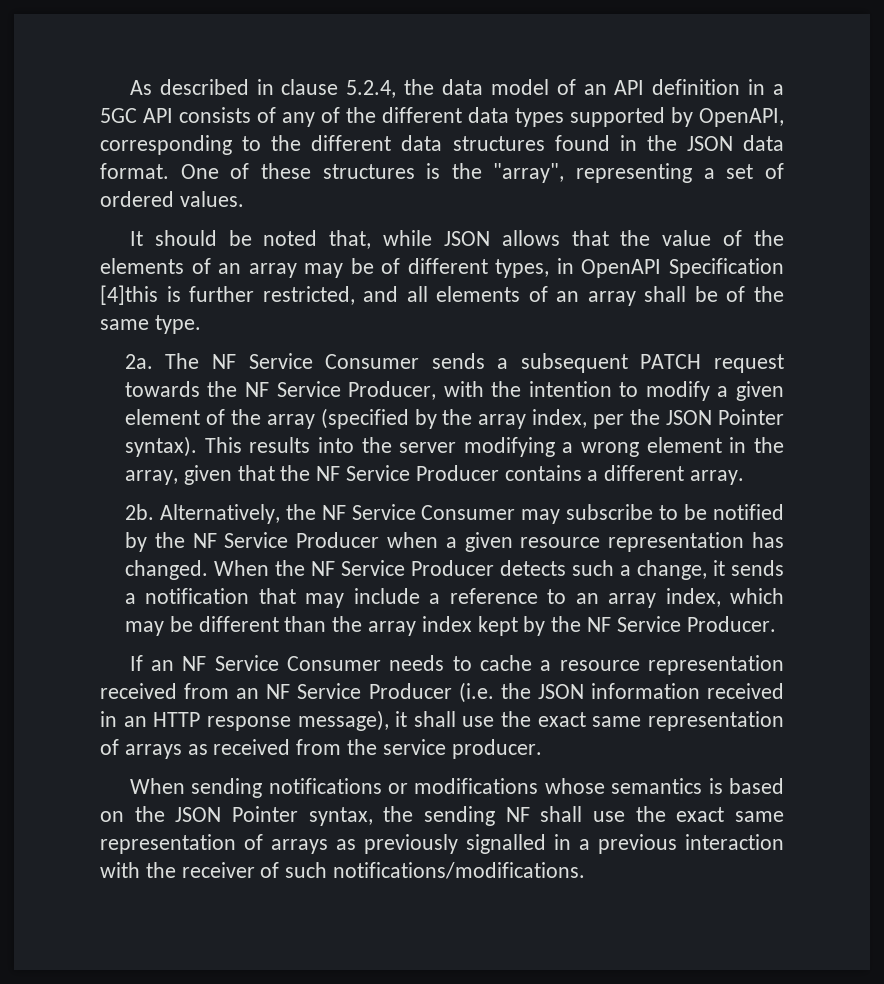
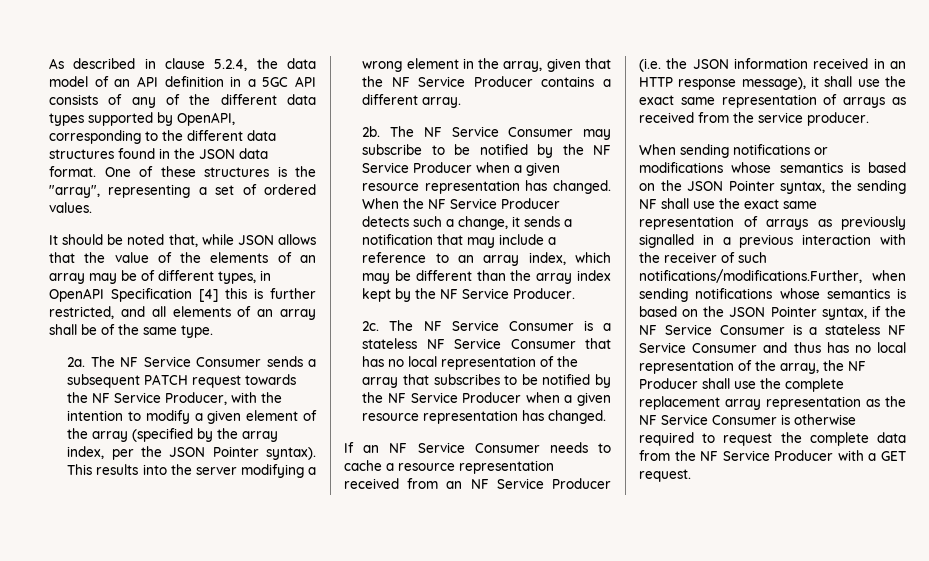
- It should be noted that, while JSON allows that the value of the elements of an array may be of different types, in OpenAPI Specification [4]this is further restricted, and all elements of an array shall be of the same type.
+ It should be noted that, while JSON allows that the value of the elements of an array may be of different types, in OpenAPI Specification [4] this is further restricted, and all elements of an array shall be of the same type.
- Alternatively, the NF Service Consumer may subscribe to be notified by the NF Service Producer when a given resource representation has changed.
+ The NF Service Consumer may subscribe to be notified by the NF Service Producer when a given resource representation has changed.
+ 2c. The NF Service Consumer is a stateless NF Service Consumer that has no local representation of the array that subscribes to be notified by the NF Service Producer when a given resource representation has changed.
- When sending notifications or modifications whose semantics is based on the JSON Pointer syntax, the sending NF shall use the exact same representation of arrays as previously signalled in a previous interaction with the receiver of such notifications/modifications.
+ When sending notifications or modifications whose semantics is based on the JSON Pointer syntax, the sending NF shall use the exact same representation of arrays as previously signalled in a previous interaction with the receiver of such notifications/modifications.Further, when sending notifications whose semantics is based on the JSON Pointer syntax, if the NF Service Consumer is a stateless NF Service Consumer and thus has no local representation of the array, the NF Producer shall use the complete replacement array representation as the NF Service Consumer is otherwise required to request the complete data from the NF Service Producer with a GET request.

